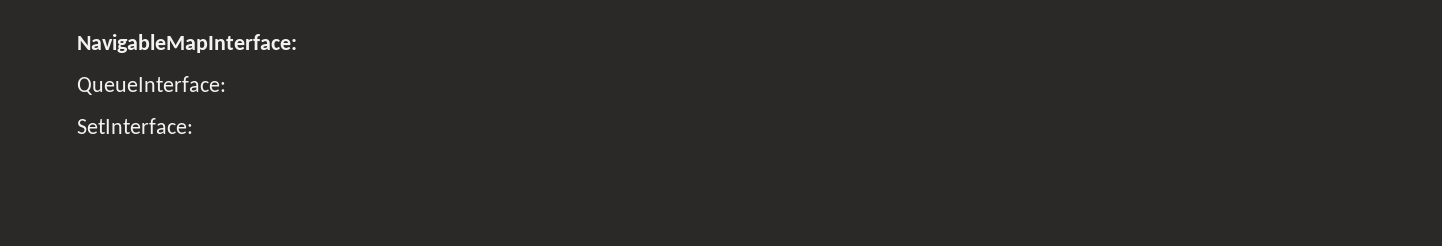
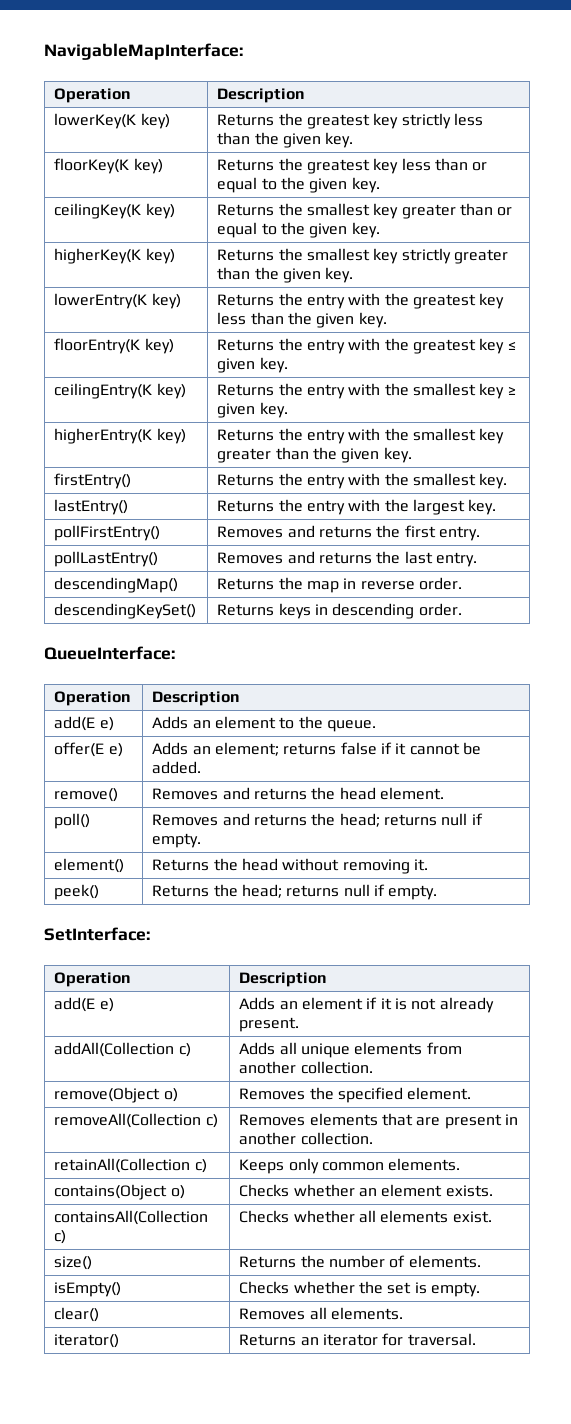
  NavigableMapInterface:
+ Operation | Description
+ lowerKey(K key) | Returns the greatest key strictly less than the given key.
+ floorKey(K key) | Returns the greatest key less than or equal to the given key.
+ ceilingKey(K key) | Returns the smallest key greater than or equal to the given key.
+ higherKey(K key) | Returns the smallest key strictly greater than the given key.
+ lowerEntry(K key) | Returns the entry with the greatest key less than the given key.
+ floorEntry(K key) | Returns the entry with the greatest key ≤ given key.
+ ceilingEntry(K key) | Returns the entry with the smallest key ≥ given key.
+ higherEntry(K key) | Returns the entry with the smallest key greater than the given key.
+ firstEntry() | Returns the entry with the smallest key.
+ lastEntry() | Returns the entry with the largest key.
+ pollFirstEntry() | Removes and returns the first entry.
+ pollLastEntry() | Removes and returns the last entry.
+ descendingMap() | Returns the map in reverse order.
+ descendingKeySet() | Returns keys in descending order.
  QueueInterface:
+ Operation | Description
+ add(E e) | Adds an element to the queue.
+ offer(E e) | Adds an element; returns false if it cannot be added.
+ remove() | Removes and returns the head element.
+ poll() | Removes and returns the head; returns null if empty.
+ element() | Returns the head without removing it.
+ peek() | Returns the head; returns null if empty.
  SetInterface:
+ Operation | Description
+ add(E e) | Adds an element if it is not already present.
+ addAll(Collection c) | Adds all unique elements from another collection.
+ remove(Object o) | Removes the specified element.
+ removeAll(Collection c) | Removes elements that are present in another collection.
+ retainAll(Collection c) | Keeps only common elements.
+ contains(Object o) | Checks whether an element exists.
+ containsAll(Collection c) | Checks whether all elements exist.
+ size() | Returns the number of elements.
+ isEmpty() | Checks whether the set is empty.
+ clear() | Removes all elements.
+ iterator() | Returns an iterator for traversal.

